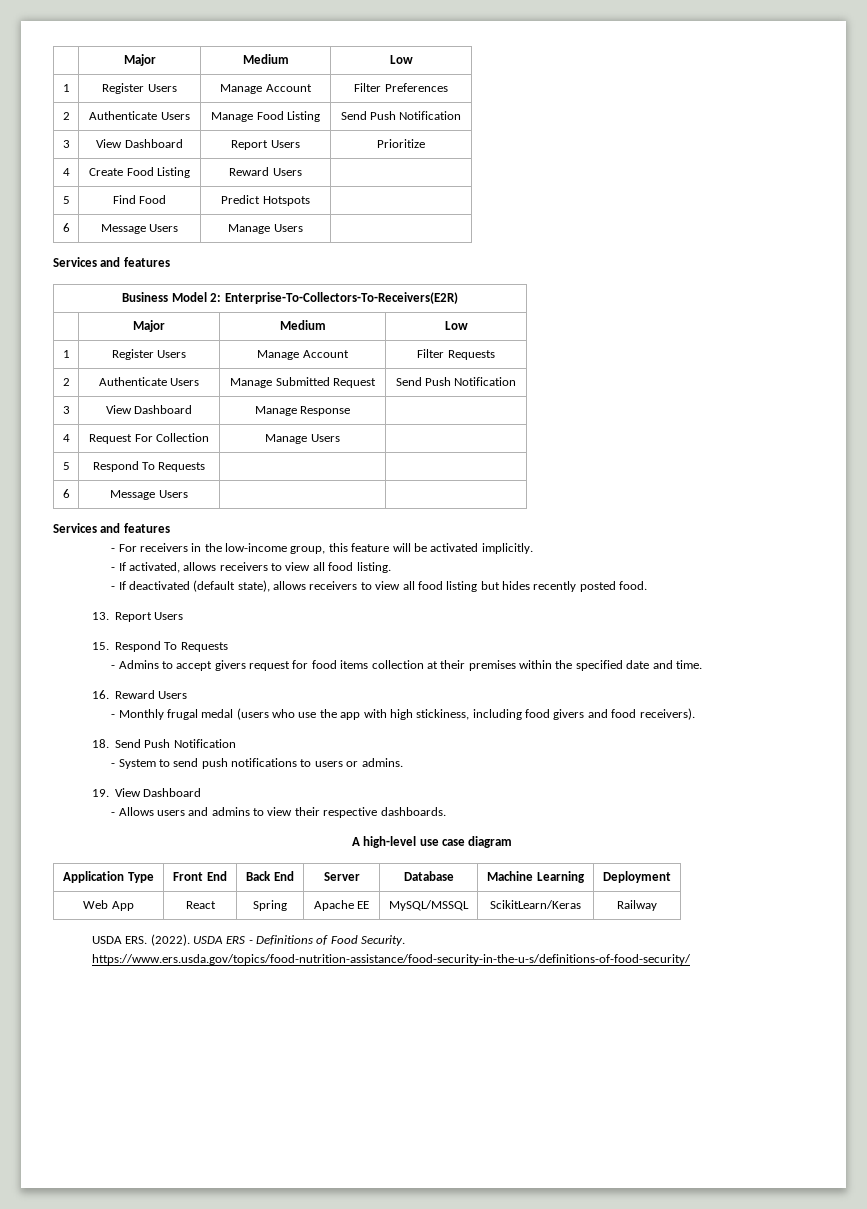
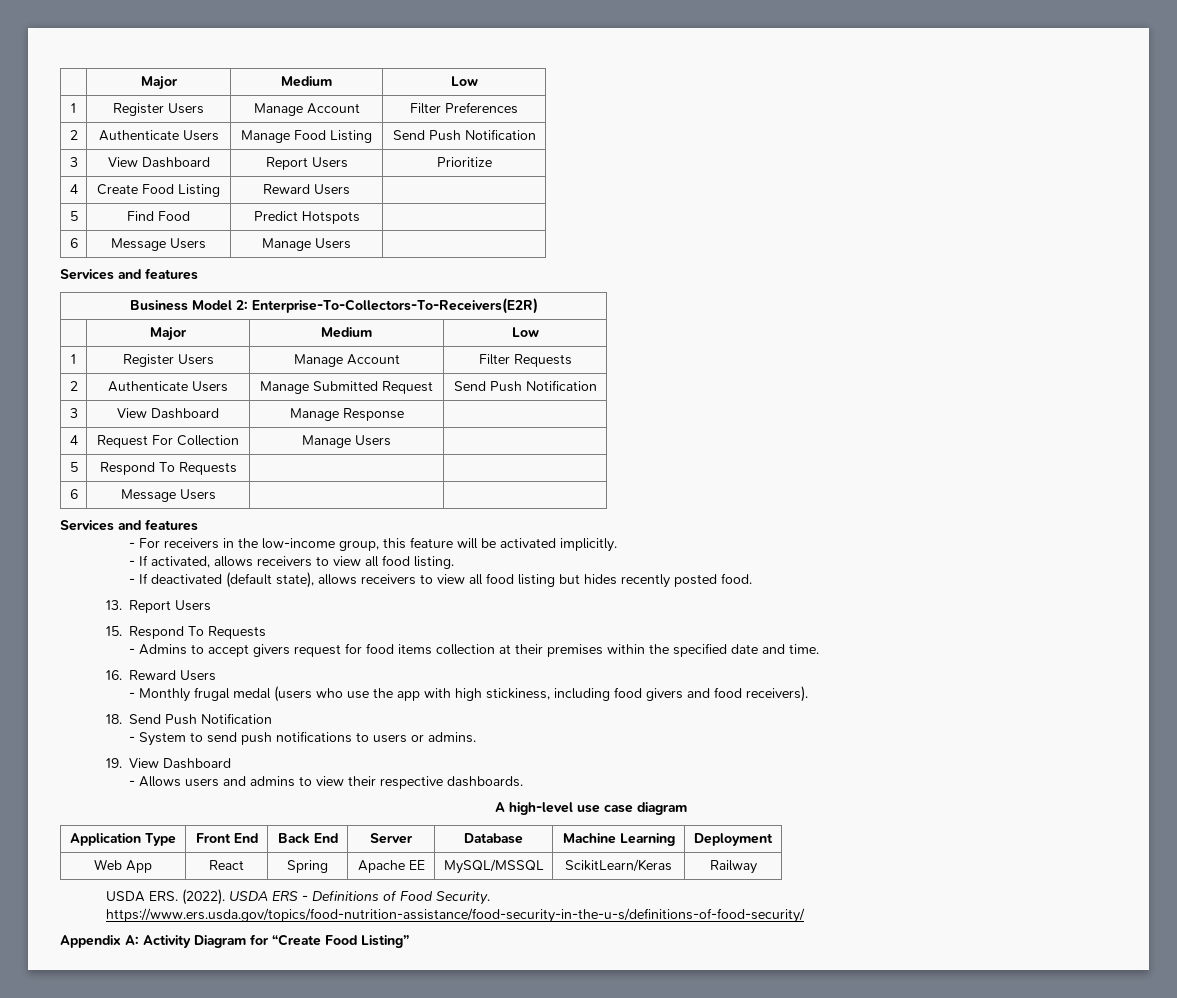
+ Appendix A: Activity Diagram for “Create Food Listing”

